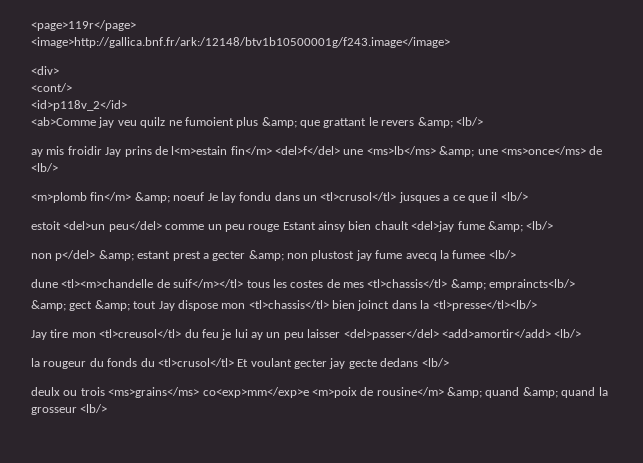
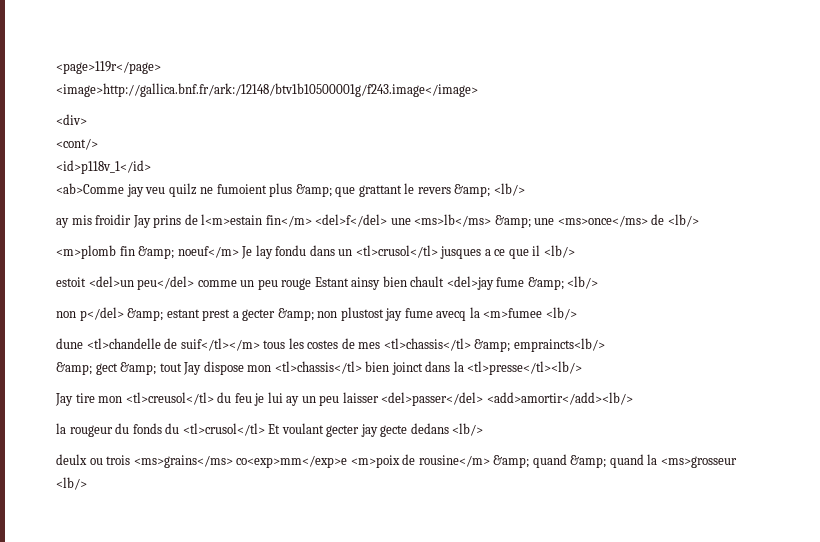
- <id>p118v_2</id>
+ <id>p118v_1</id>
- <m>plomb fin</m> &amp; noeuf Je lay fondu dans un <tl>crusol</tl> jusques a ce que il <lb/>
+ <m>plomb fin &amp; noeuf</m> Je lay fondu dans un <tl>crusol</tl> jusques a ce que il <lb/>
- non p</del> &amp; estant prest a gecter &amp; non plustost jay fume avecq la fumee <lb/>
+ non p</del> &amp; estant prest a gecter &amp; non plustost jay fume avecq la <m>fumee <lb/>
- dune <tl><m>chandelle de suif</m></tl> tous les costes de mes <tl>chassis</tl> &amp; empraincts<lb/>
+ dune <tl>chandelle de suif</tl></m> tous les costes de mes <tl>chassis</tl> &amp; empraincts<lb/>
- Jay tire mon <tl>creusol</tl> du feu je lui ay un peu laisser <del>passer</del> <add>amortir</add> <lb/>
+ Jay tire mon <tl>creusol</tl> du feu je lui ay un peu laisser <del>passer</del> <add>amortir</add><lb/>
- deulx ou trois <ms>grains</ms> co<exp>mm</exp>e <m>poix de rousine</m> &amp; quand &amp; quand la grosseur <lb/>
+ deulx ou trois <ms>grains</ms> co<exp>mm</exp>e <m>poix de rousine</m> &amp; quand &amp; quand la <ms>grosseur <lb/>

